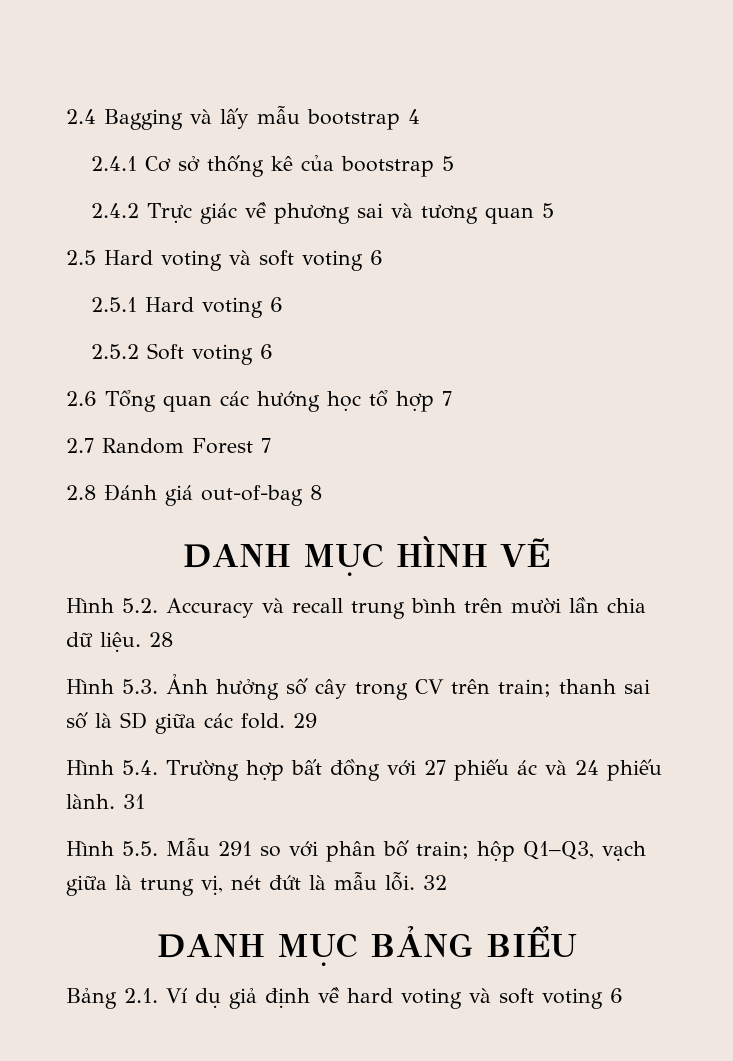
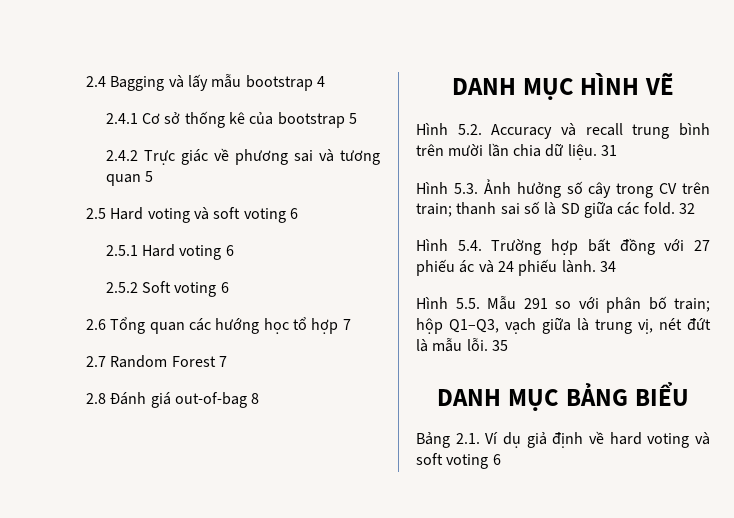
- 28
+ 31
- 29
+ 32
- 31
+ 34
- 32
+ 35

